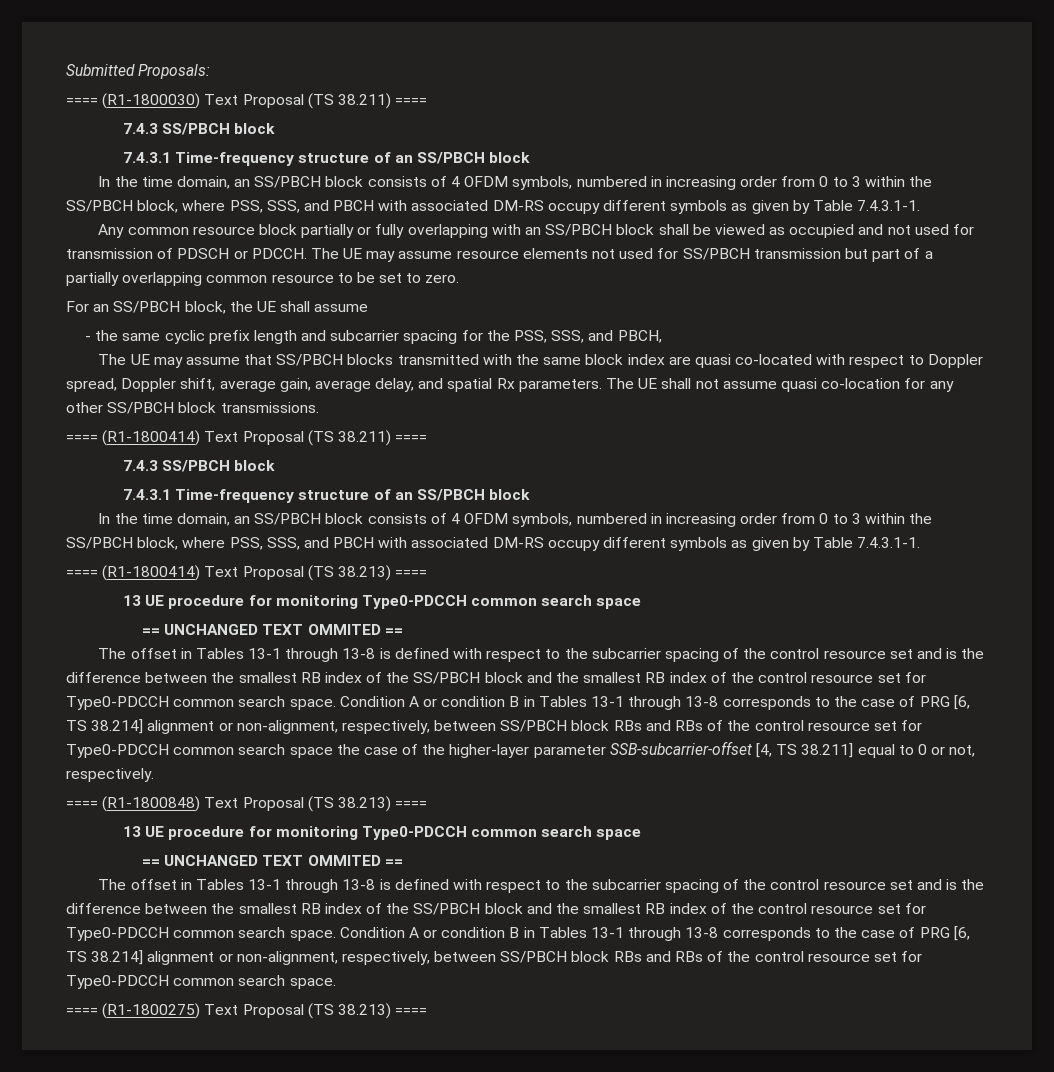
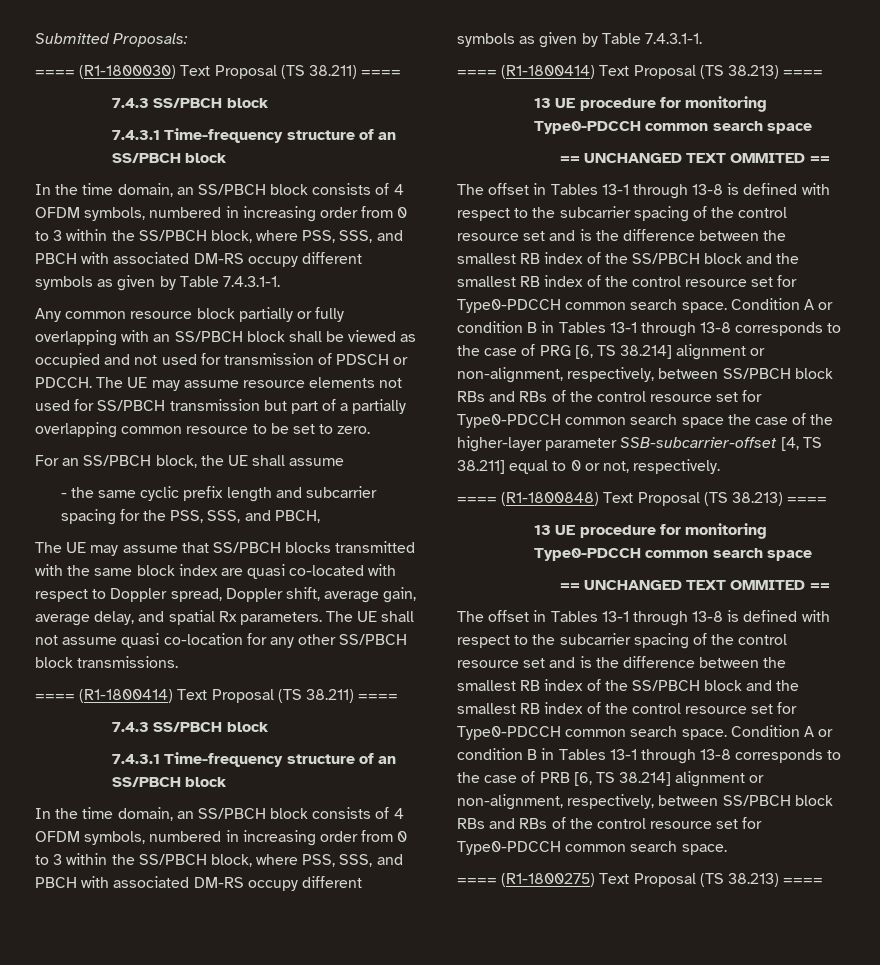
- Condition A or condition B in Tables 13-1 through 13-8 corresponds to the case of PRG [6, TS 38.214] alignment or non-alignment, respectively, between SS/PBCH block RBs and RBs of the control resource set for Type0-PDCCH common search space.
+ Condition A or condition B in Tables 13-1 through 13-8 corresponds to the case of PRB [6, TS 38.214] alignment or non-alignment, respectively, between SS/PBCH block RBs and RBs of the control resource set for Type0-PDCCH common search space.

